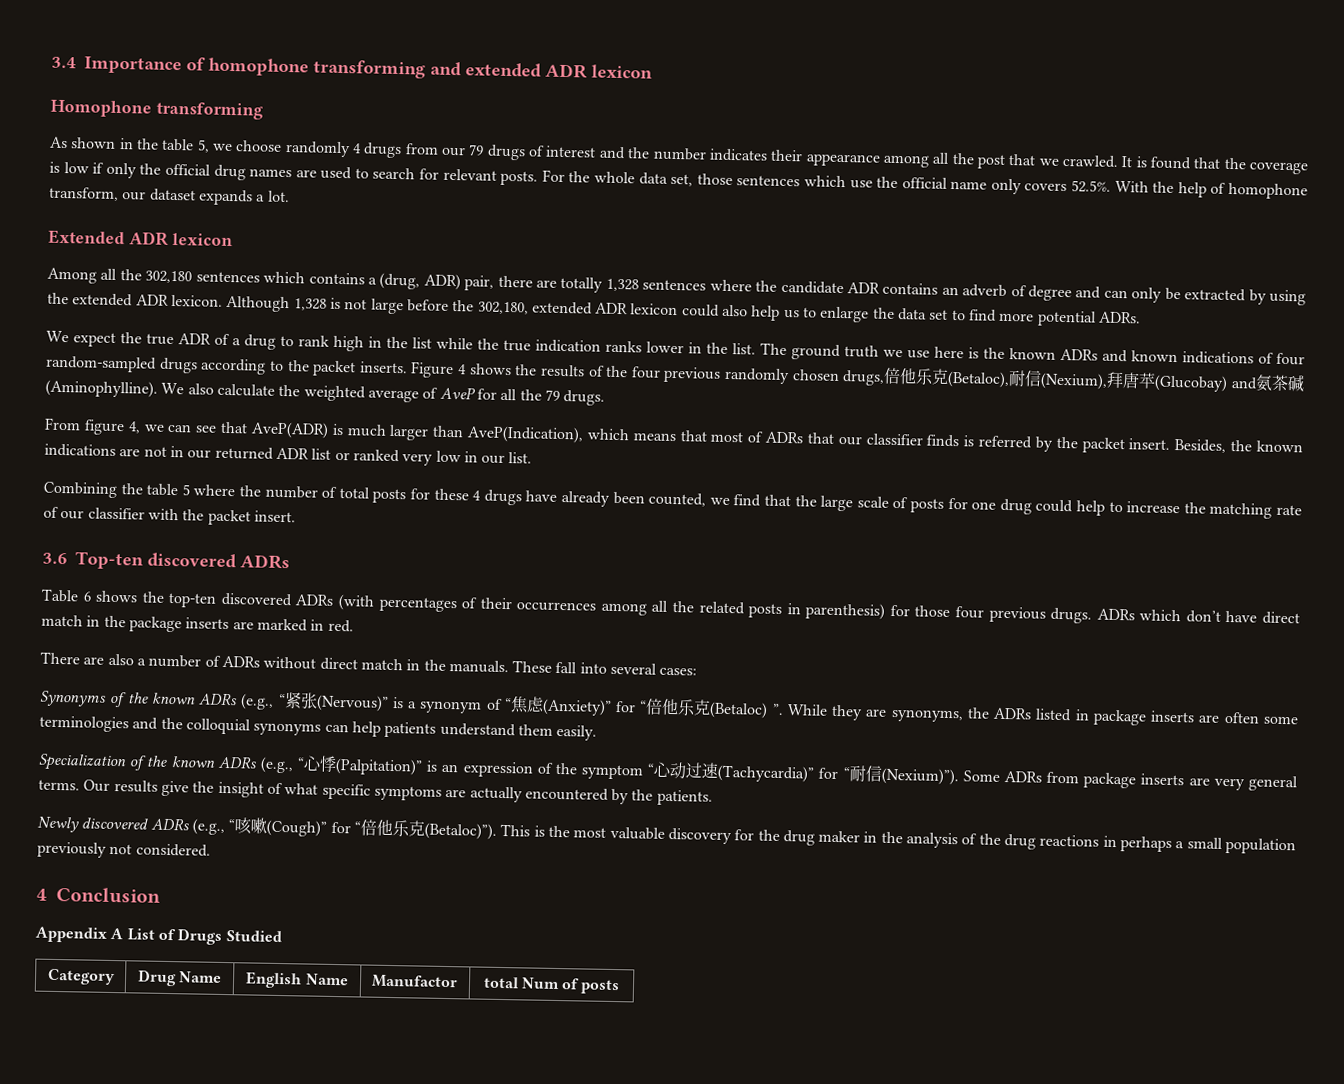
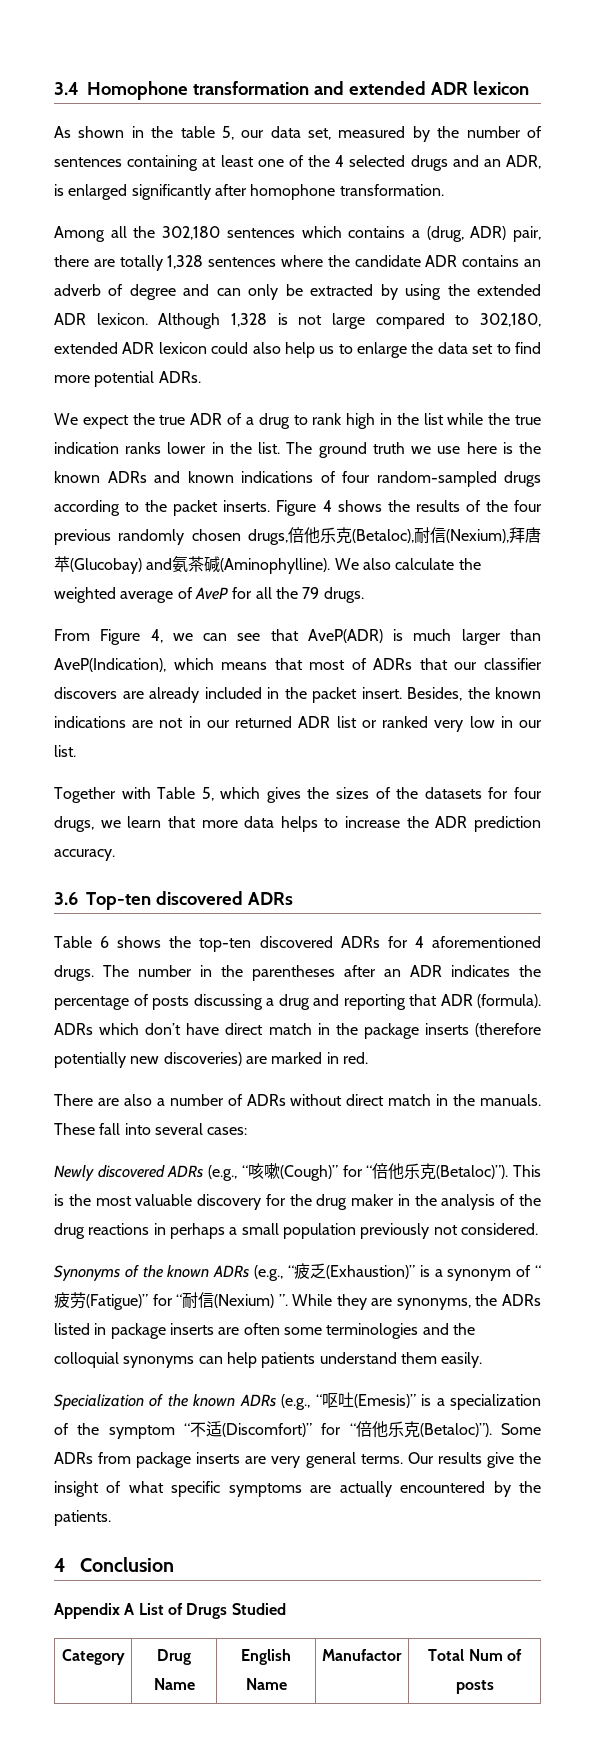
- 3.4 Importance of homophone transforming and extended ADR lexicon
+ 3.4 Homophone transformation and extended ADR lexicon
- Homophone transforming
- As shown in the table 5, we choose randomly 4 drugs from our 79 drugs of interest and the number indicates their appearance among all the post that we crawled. It is found that the coverage is low if only the official drug names are used to search for relevant posts. For the whole data set, those sentences which use the official name only covers 52.5%. With the help of homophone transform, our dataset expands a lot.
- Extended ADR lexicon
+ As shown in the table 5, our data set, measured by the number of sentences containing at least one of the 4 selected drugs and an ADR, is enlarged significantly after homophone transformation.
- Although 1,328 is not large before the 302,180, extended ADR lexicon could also help us to enlarge the data set to find more potential ADRs.
+ Although 1,328 is not large compared to 302,180, extended ADR lexicon could also help us to enlarge the data set to find more potential ADRs.
- From figure 4, we can see that AveP(ADR) is much larger than AveP(Indication), which means that most of ADRs that our classifier finds is referred by the packet insert.
+ From Figure 4, we can see that AveP(ADR) is much larger than AveP(Indication), which means that most of ADRs that our classifier discovers are already included in the packet insert.
- Combining the table 5 where the number of total posts for these 4 drugs have already been counted, we find that the large scale of posts for one drug could help to increase the matching rate of our classifier with the packet insert.
+ Together with Table 5, which gives the sizes of the datasets for four drugs, we learn that more data helps to increase the ADR prediction accuracy.
- Table 6 shows the top-ten discovered ADRs (with percentages of their occurrences among all the related posts in parenthesis) for those four previous drugs.
+ Table 6 shows the top-ten discovered ADRs for 4 aforementioned drugs. The number in the parentheses after an ADR indicates the percentage of posts discussing a drug and reporting that ADR (formula).
- ADRs which don’t have direct match in the package inserts are marked in red.
+ ADRs which don’t have direct match in the package inserts (therefore potentially new discoveries) are marked in red.
- Synonyms of the known ADRs (e.g., “紧张(Nervous)” is a synonym of “焦虑(Anxiety)” for “倍他乐克(Betaloc) ”. While they are synonyms, the ADRs listed in package inserts are often some terminologies and the colloquial synonyms can help patients understand them easily.
- Specialization of the known ADRs (e.g., “心悸(Palpitation)” is an expression of the symptom “心动过速(Tachycardia)” for “耐信(Nexium)”). Some ADRs from package inserts are very general terms. Our results give the insight of what specific symptoms are actually encountered by the patients.
+ Synonyms of the known ADRs (e.g., “疲乏(Exhaustion)” is a synonym of “疲劳(Fatigue)” for “耐信(Nexium) ”. While they are synonyms, the ADRs listed in package inserts are often some terminologies and the colloquial synonyms can help patients understand them easily.
+ Specialization of the known ADRs (e.g., “呕吐(Emesis)” is a specialization of the symptom “不适(Discomfort)” for “倍他乐克(Betaloc)”). Some ADRs from package inserts are very general terms. Our results give the insight of what specific symptoms are actually encountered by the patients.
- Category | Drug Name | English Name | Manufactor | total Num of posts
+ Category | Drug Name | English Name | Manufactor | Total Num of posts

